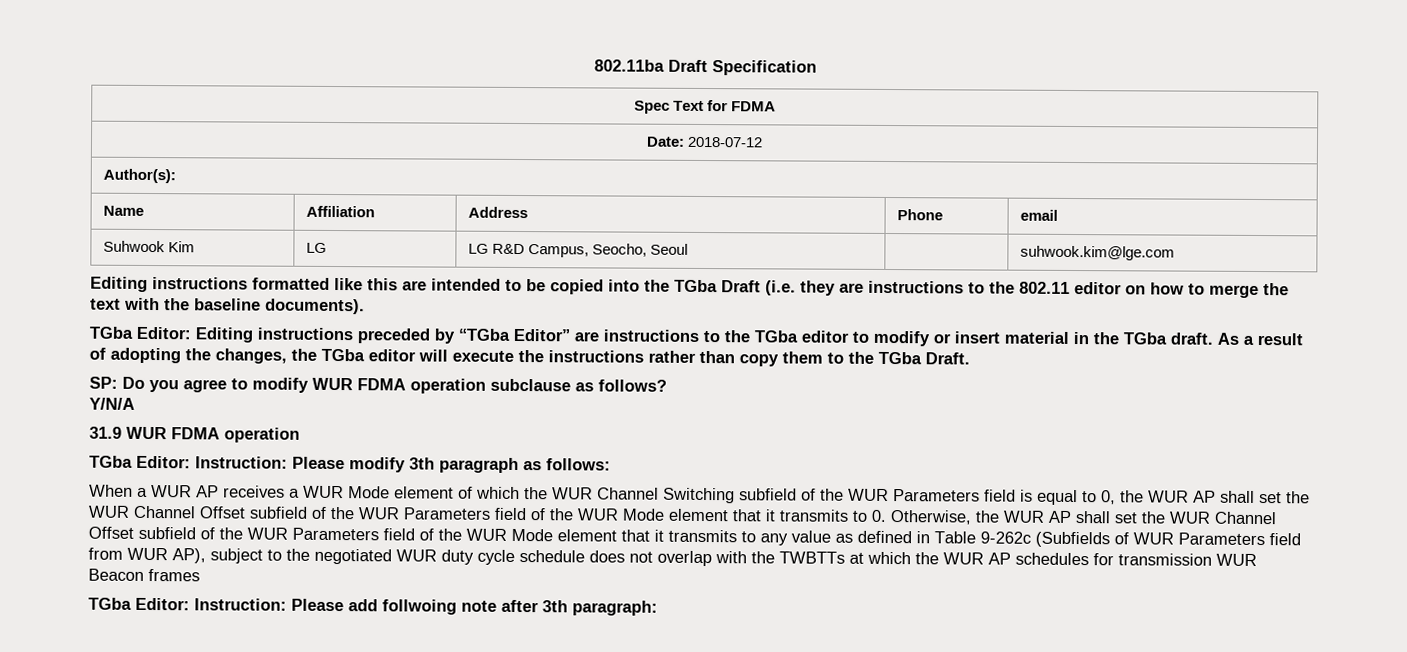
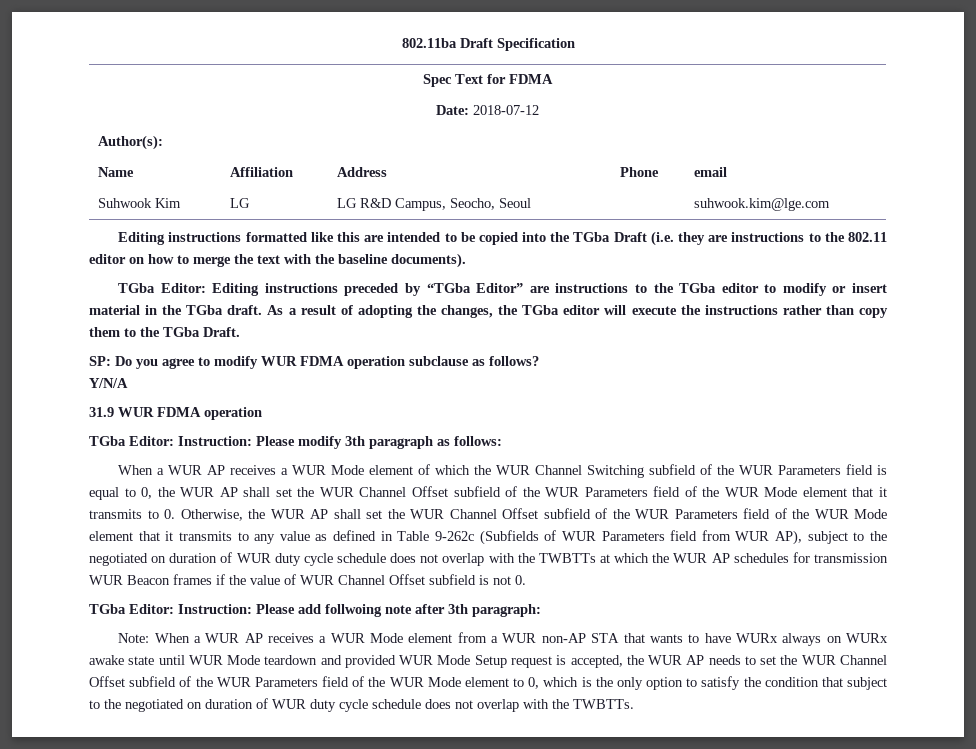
- When a WUR AP receives a WUR Mode element of which the WUR Channel Switching subfield of the WUR Parameters field is equal to 0, the WUR AP shall set the WUR Channel Offset subfield of the WUR Parameters field of the WUR Mode element that it transmits to 0. Otherwise, the WUR AP shall set the WUR Channel Offset subfield of the WUR Parameters field of the WUR Mode element that it transmits to any value as defined in Table 9-262c (Subfields of WUR Parameters field from WUR AP), subject to the negotiated WUR duty cycle schedule does not overlap with the TWBTTs at which the WUR AP schedules for transmission WUR Beacon frames
+ When a WUR AP receives a WUR Mode element of which the WUR Channel Switching subfield of the WUR Parameters field is equal to 0, the WUR AP shall set the WUR Channel Offset subfield of the WUR Parameters field of the WUR Mode element that it transmits to 0. Otherwise, the WUR AP shall set the WUR Channel Offset subfield of the WUR Parameters field of the WUR Mode element that it transmits to any value as defined in Table 9-262c (Subfields of WUR Parameters field from WUR AP), subject to the negotiated on duration of WUR duty cycle schedule does not overlap with the TWBTTs at which the WUR AP schedules for transmission WUR Beacon frames if the value of WUR Channel Offset subfield is not 0.
+ Note: When a WUR AP receives a WUR Mode element from a WUR non-AP STA that wants to have WURx always on WURx awake state until WUR Mode teardown and provided WUR Mode Setup request is accepted, the WUR AP needs to set the WUR Channel Offset subfield of the WUR Parameters field of the WUR Mode element to 0, which is the only option to satisfy the condition that subject to the negotiated on duration of WUR duty cycle schedule does not overlap with the TWBTTs.

